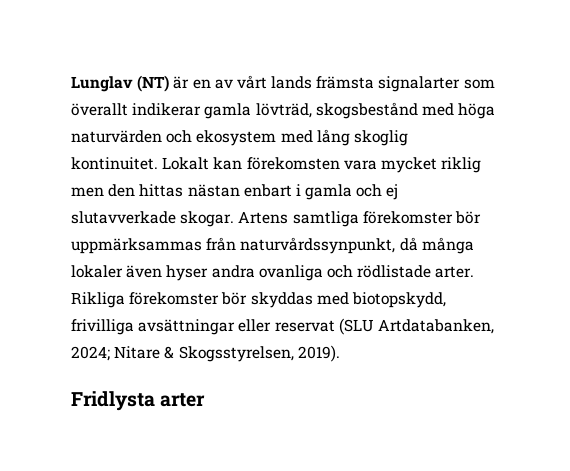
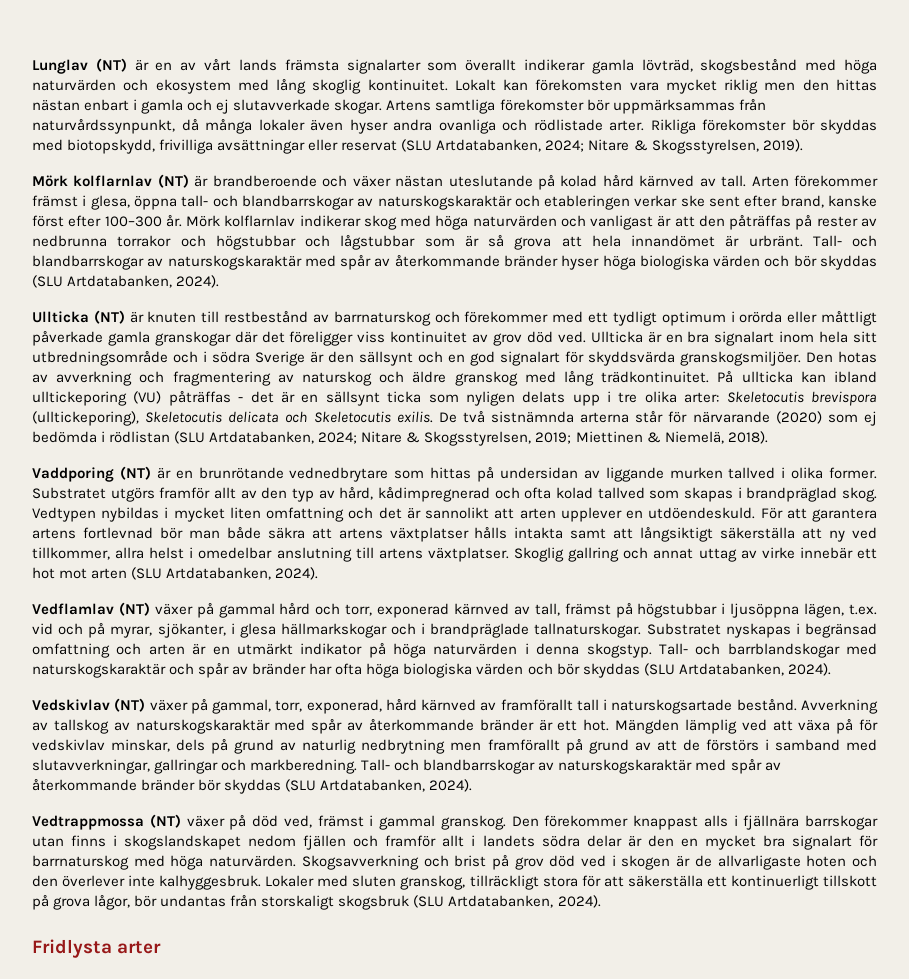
+ Mörk kolflarnlav (NT) är brandberoende och växer nästan uteslutande på kolad hård kärnved av tall. Arten förekommer främst i glesa, öppna tall- och blandbarrskogar av naturskogskaraktär och etableringen verkar ske sent efter brand, kanske först efter 100–300 år. Mörk kolflarnlav indikerar skog med höga naturvärden och vanligast är att den påträffas på rester av nedbrunna torrakor och högstubbar och lågstubbar som är så grova att hela innandömet är urbränt. Tall- och blandbarrskogar av naturskogskaraktär med spår av återkommande bränder hyser höga biologiska värden och bör skyddas (SLU Artdatabanken, 2024).
+ Ullticka (NT) är knuten till restbestånd av barrnaturskog och förekommer med ett tydligt optimum i orörda eller måttligt påverkade gamla granskogar där det föreligger viss kontinuitet av grov död ved. Ullticka är en bra signalart inom hela sitt utbredningsområde och i södra Sverige är den sällsynt och en god signalart för skyddsvärda granskogsmiljöer. Den hotas av avverkning och fragmentering av naturskog och äldre granskog med lång trädkontinuitet. På ullticka kan ibland ulltickeporing (VU) påträffas - det är en sällsynt ticka som nyligen delats upp i tre olika arter: Skeletocutis brevispora (ulltickeporing), Skeletocutis delicata och Skeletocutis exilis. De två sistnämnda arterna står för närvarande (2020) som ej bedömda i rödlistan (SLU Artdatabanken, 2024; Nitare & Skogsstyrelsen, 2019; Miettinen & Niemelä, 2018).
+ Vaddporing (NT) är en brunrötande vednedbrytare som hittas på undersidan av liggande murken tallved i olika former. Substratet utgörs framför allt av den typ av hård, kådimpregnerad och ofta kolad tallved som skapas i brandpräglad skog. Vedtypen nybildas i mycket liten omfattning och det är sannolikt att arten upplever en utdöendeskuld. För att garantera artens fortlevnad bör man både säkra att artens växtplatser hålls intakta samt att långsiktigt säkerställa att ny ved tillkommer, allra helst i omedelbar anslutning till artens växtplatser. Skoglig gallring och annat uttag av virke innebär ett hot mot arten (SLU Artdatabanken, 2024).
+ Vedflamlav (NT) växer på gammal hård och torr, exponerad kärnved av tall, främst på högstubbar i ljusöppna lägen, t.ex. vid och på myrar, sjökanter, i glesa hällmarkskogar och i brandpräglade tallnaturskogar. Substratet nyskapas i begränsad omfattning och arten är en utmärkt indikator på höga naturvärden i denna skogstyp. Tall- och barrblandskogar med naturskogskaraktär och spår av bränder har ofta höga biologiska värden och bör skyddas (SLU Artdatabanken, 2024).
+ Vedskivlav (NT) växer på gammal, torr, exponerad, hård kärnved av framförallt tall i naturskogsartade bestånd. Avverkning av tallskog av naturskogskaraktär med spår av återkommande bränder är ett hot. Mängden lämplig ved att växa på för vedskivlav minskar, dels på grund av naturlig nedbrytning men framförallt på grund av att de förstörs i samband med slutavverkningar, gallringar och markberedning. Tall- och blandbarrskogar av naturskogskaraktär med spår av återkommande bränder bör skyddas (SLU Artdatabanken, 2024).
+ Vedtrappmossa (NT) växer på död ved, främst i gammal granskog. Den förekommer knappast alls i fjällnära barrskogar utan finns i skogslandskapet nedom fjällen och framför allt i landets södra delar är den en mycket bra signalart för barrnaturskog med höga naturvärden. Skogsavverkning och brist på grov död ved i skogen är de allvarligaste hoten och den överlever inte kalhyggesbruk. Lokaler med sluten granskog, tillräckligt stora för att säkerställa ett kontinuerligt tillskott på grova lågor, bör undantas från storskaligt skogsbruk (SLU Artdatabanken, 2024).

